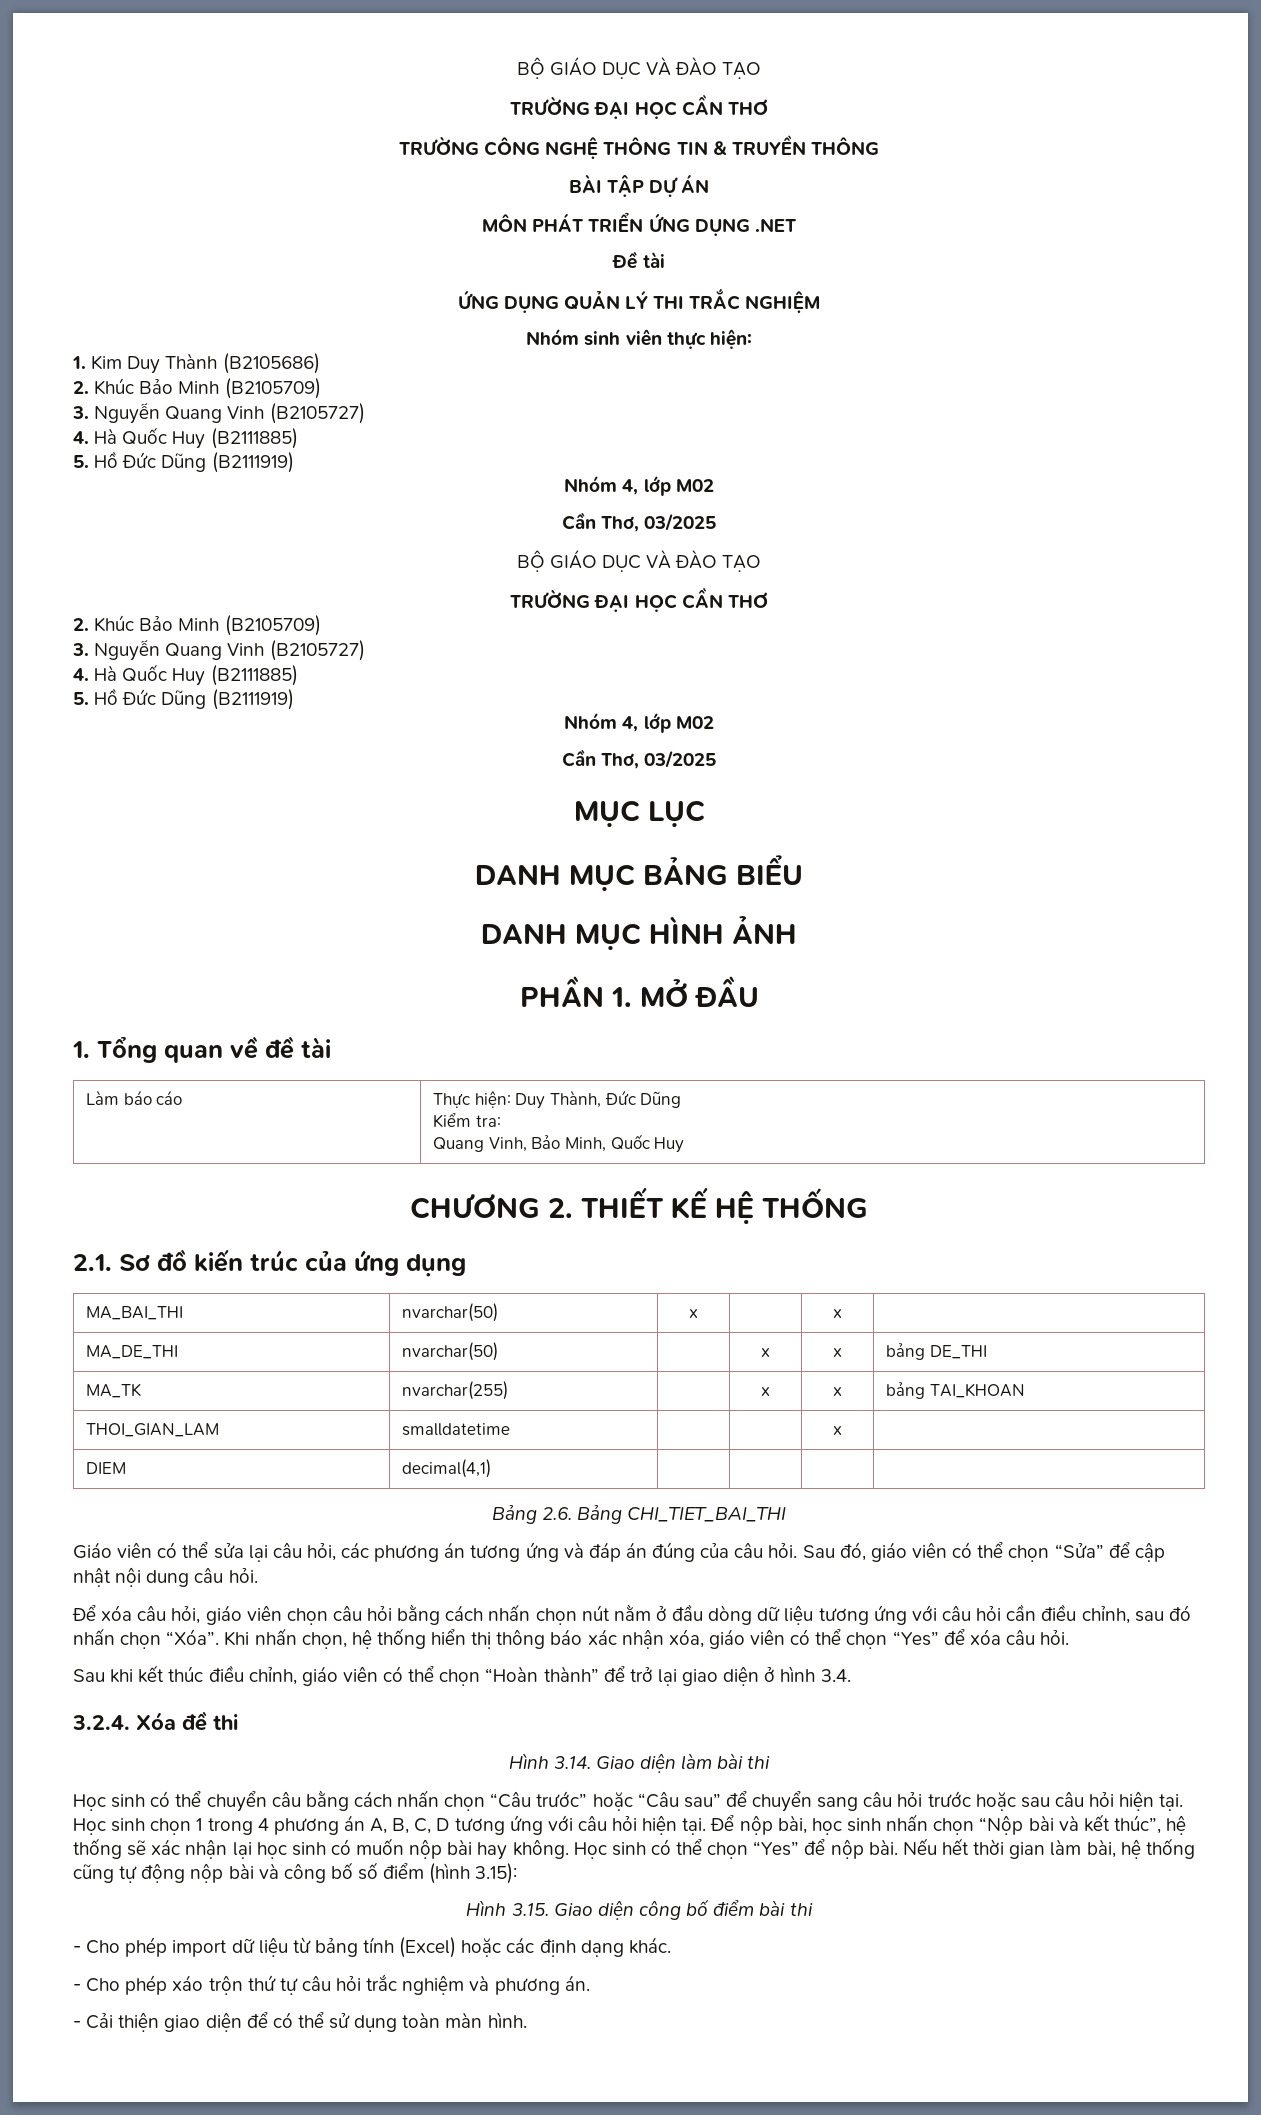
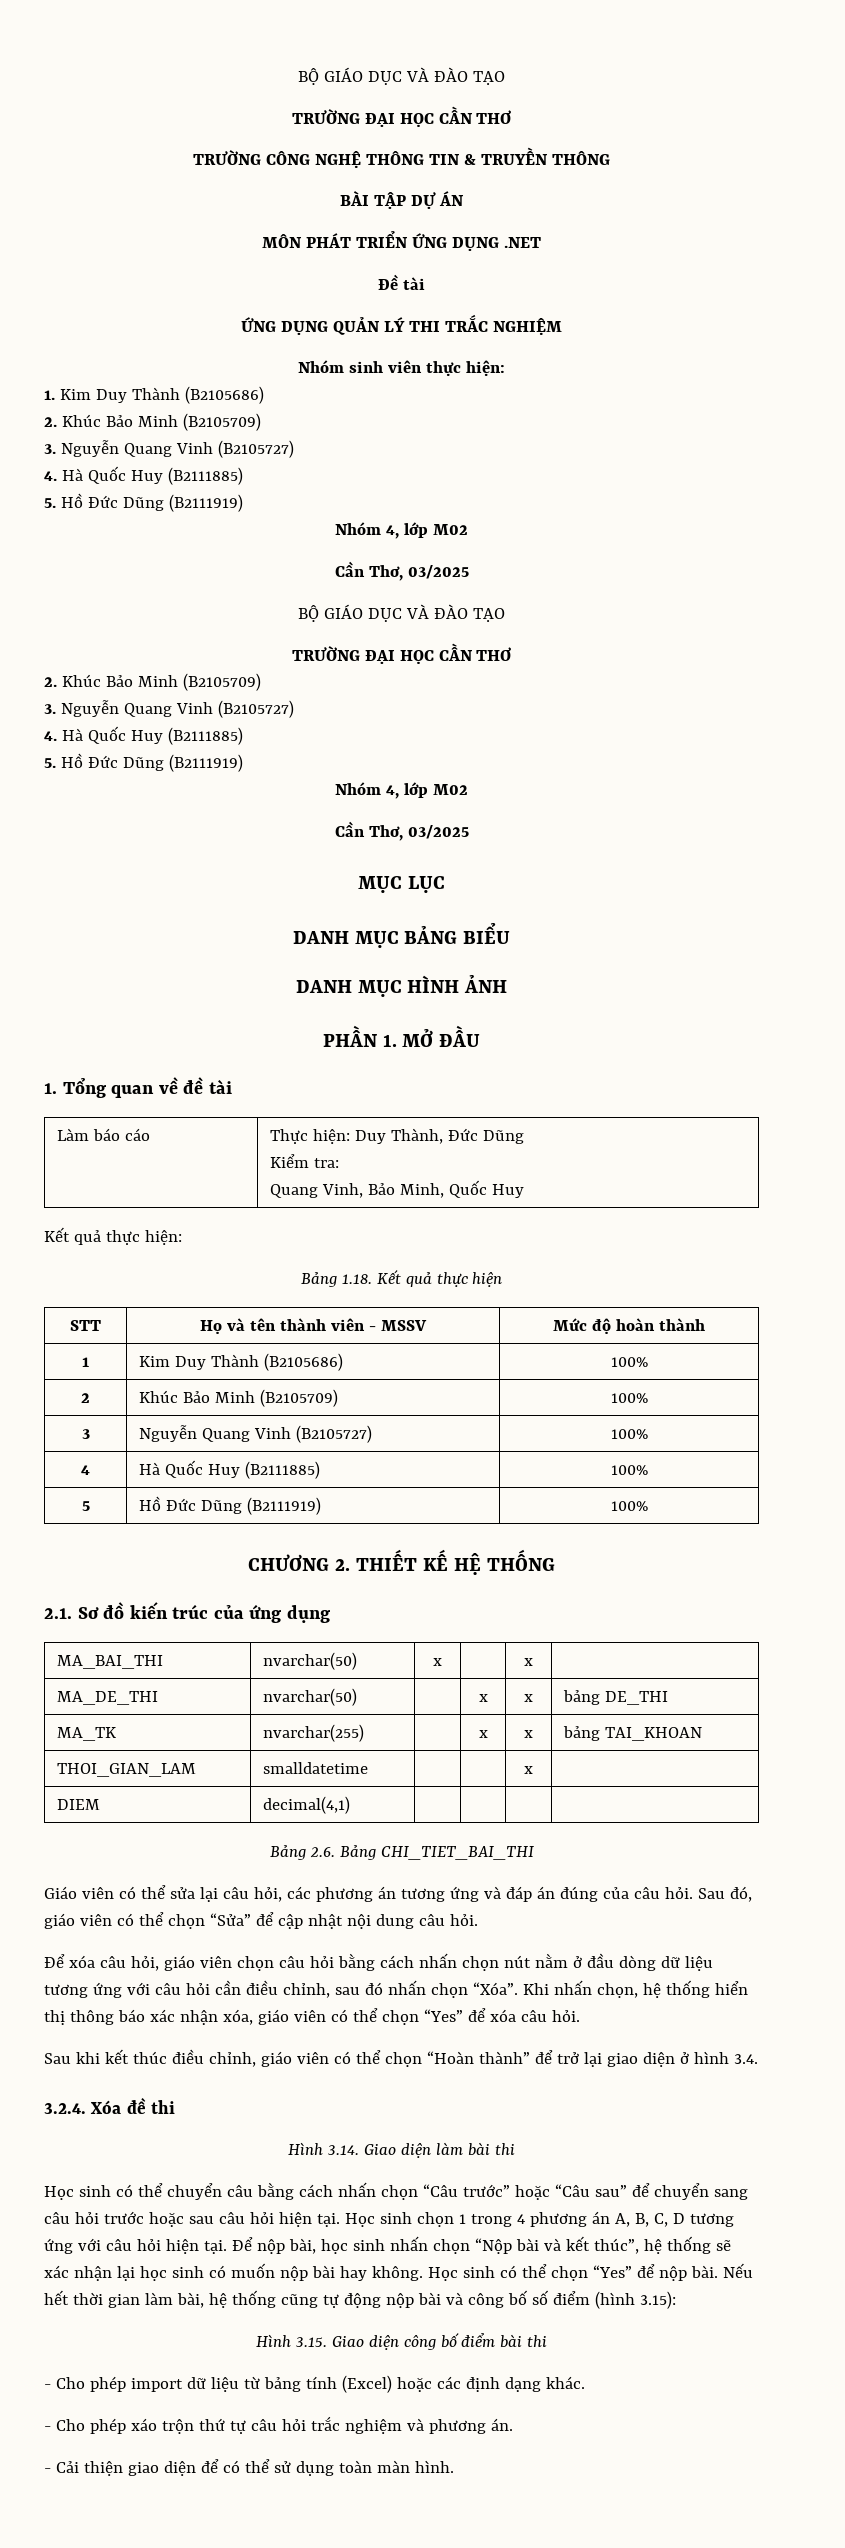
+ Kết quả thực hiện:
+ Bảng 1.18. Kết quả thực hiện
+ STT | Họ và tên thành viên - MSSV | Mức độ hoàn thành
+ 1 | Kim Duy Thành (B2105686) | 100%
+ 2 | Khúc Bảo Minh (B2105709) | 100%
+ 3 | Nguyễn Quang Vinh (B2105727) | 100%
+ 4 | Hà Quốc Huy (B2111885) | 100%
+ 5 | Hồ Đức Dũng (B2111919) | 100%

